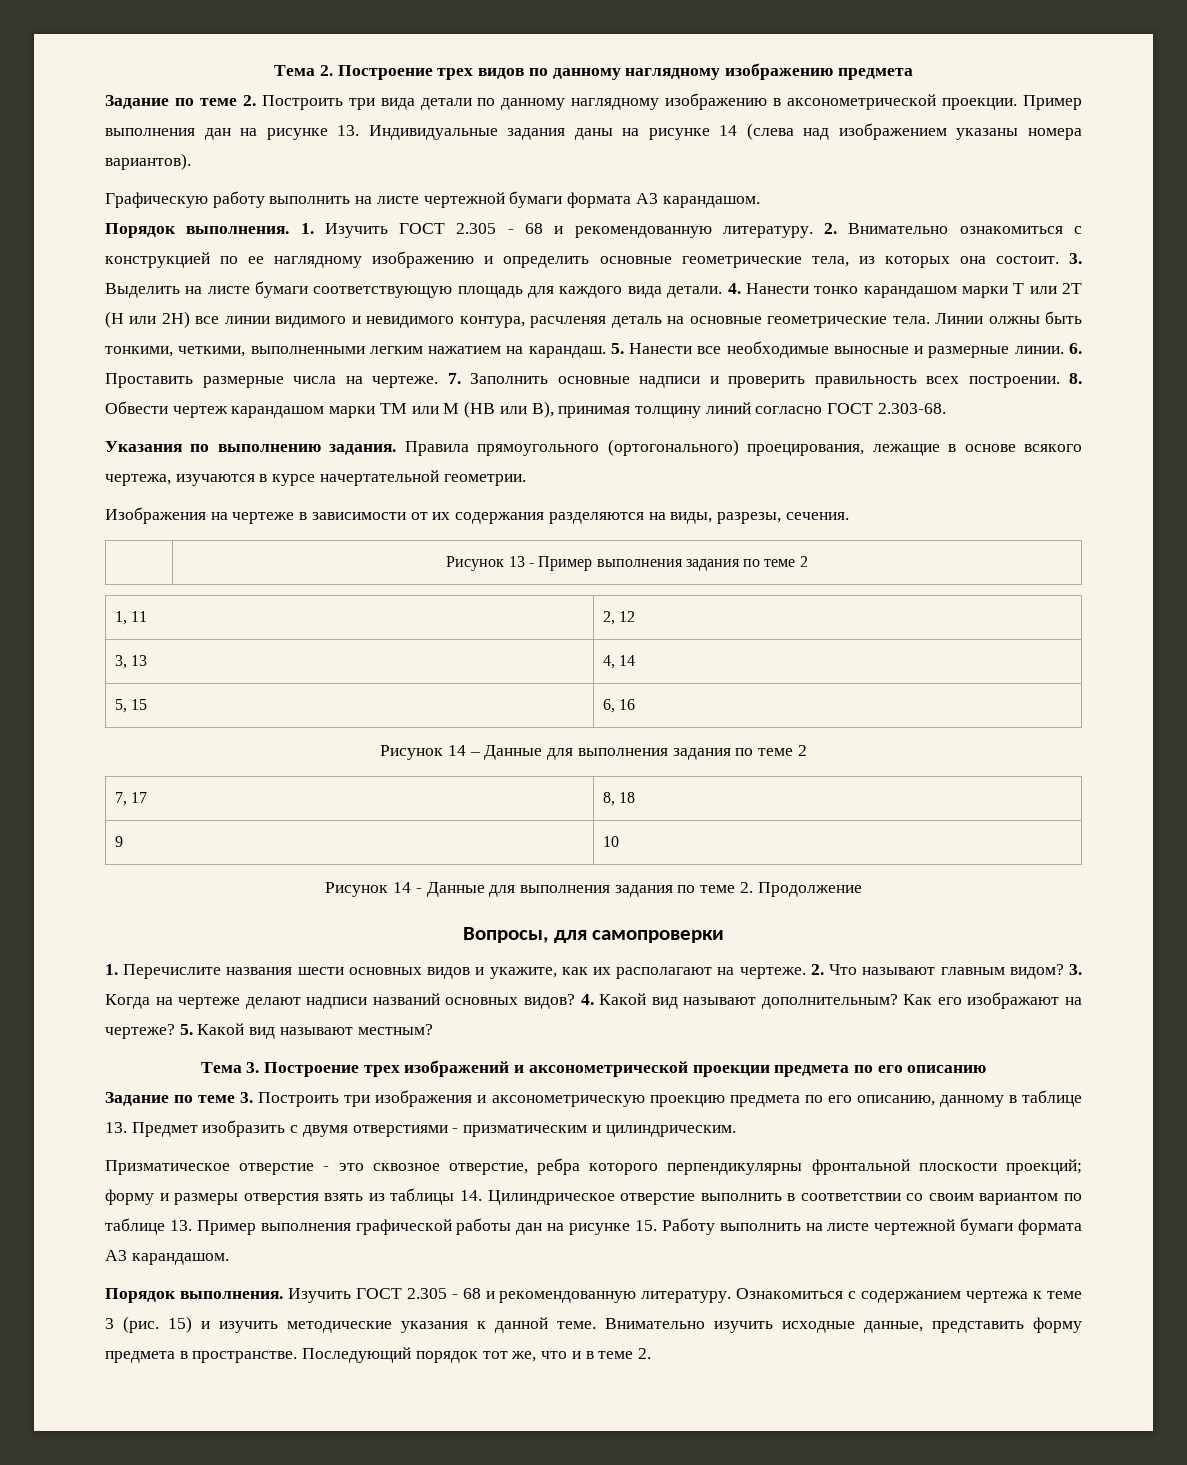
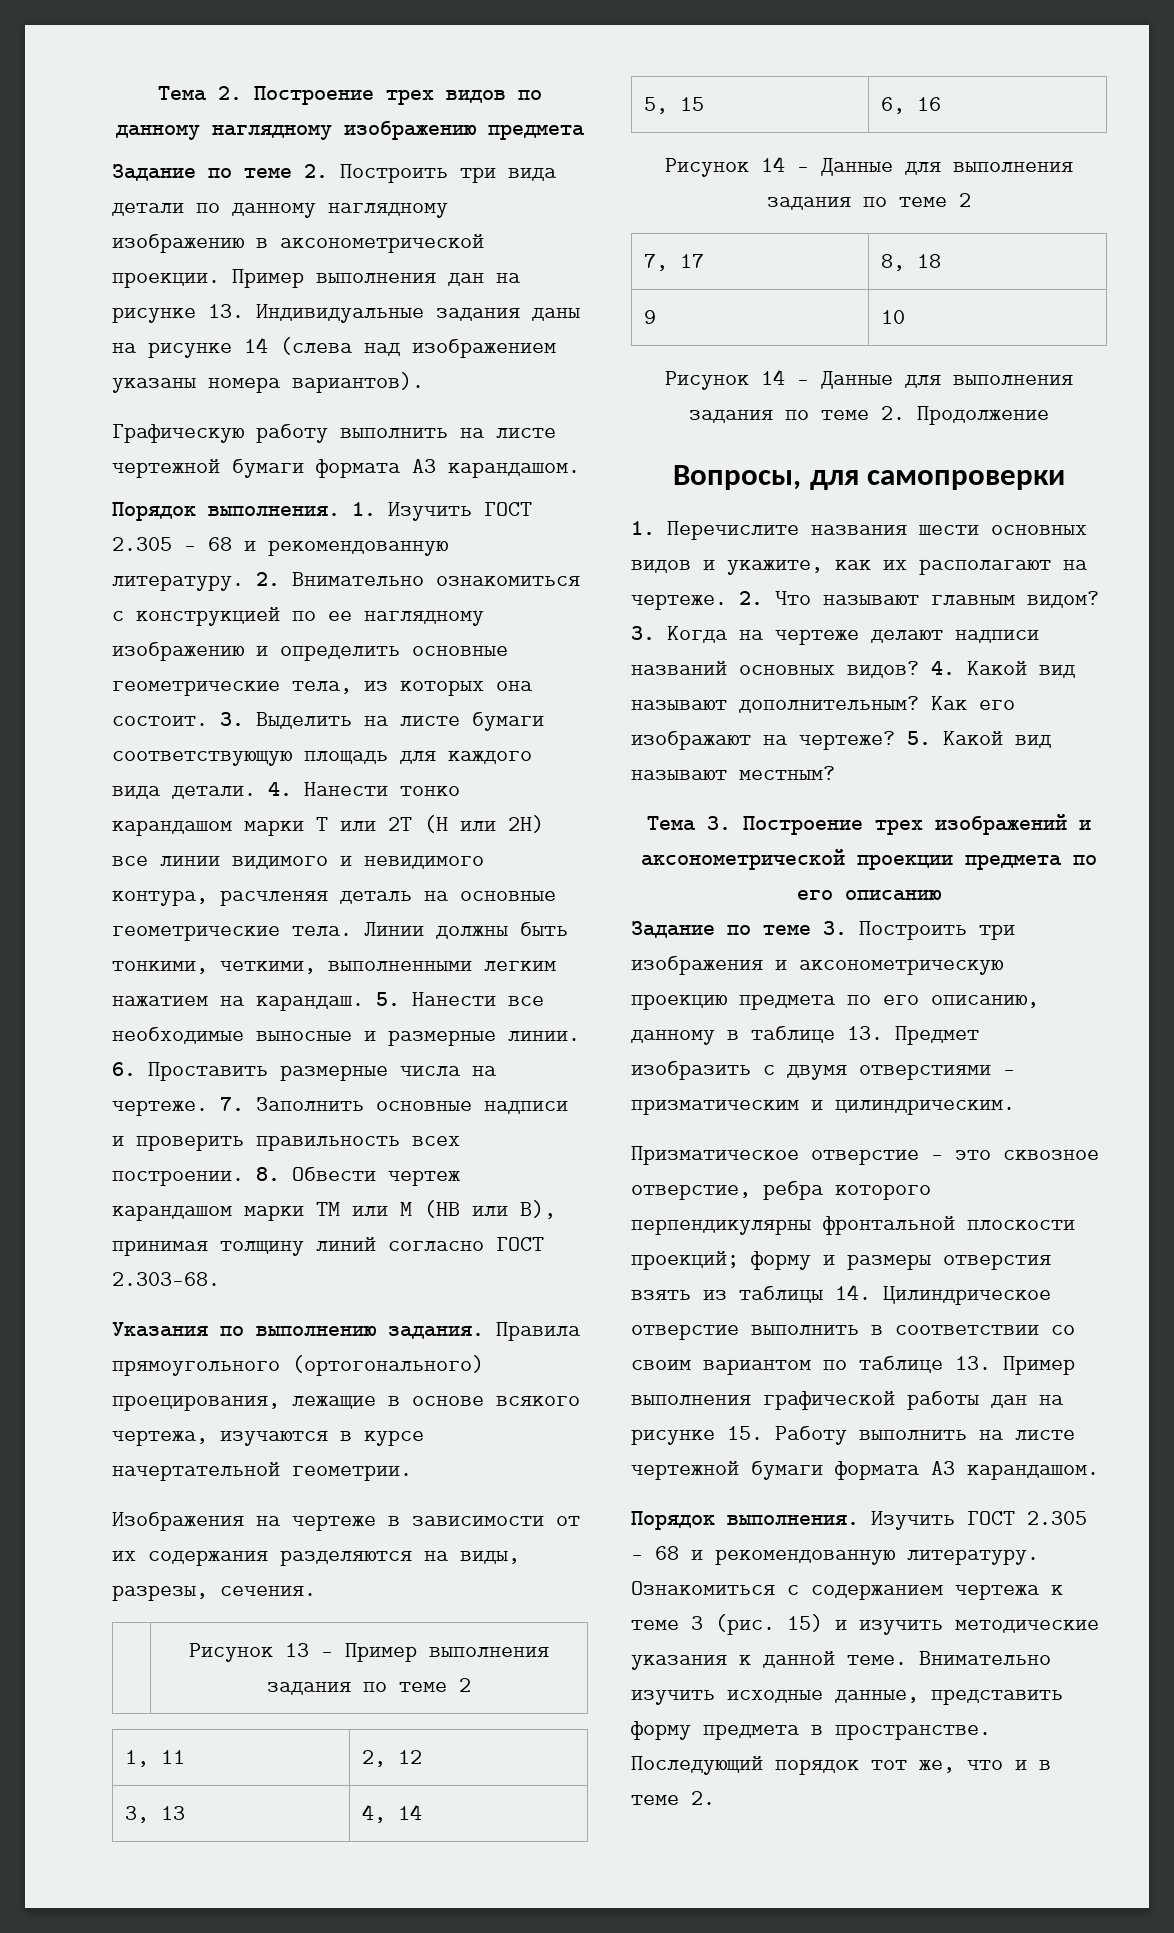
- Линии олжны быть тонкими, четкими, выполненными легким нажатием на карандаш.
+ Линии должны быть тонкими, четкими, выполненными легким нажатием на карандаш.

